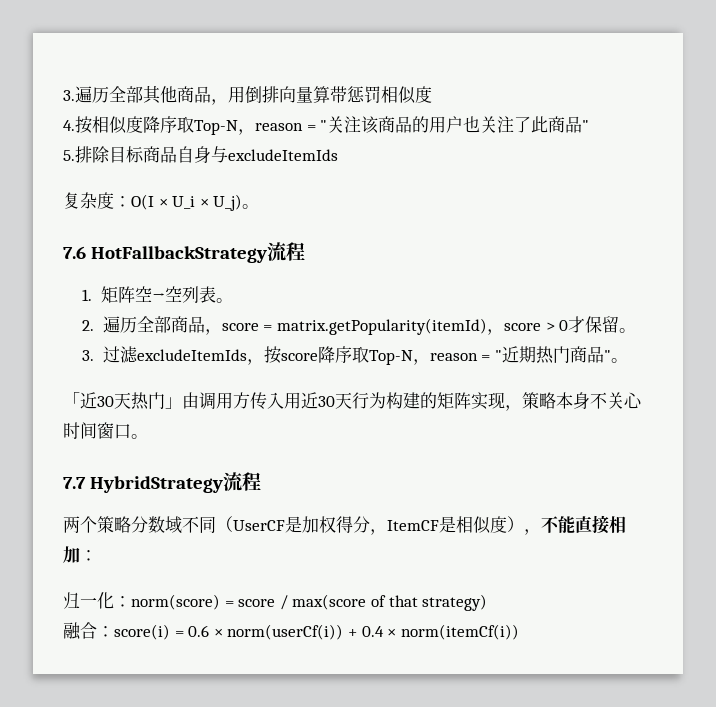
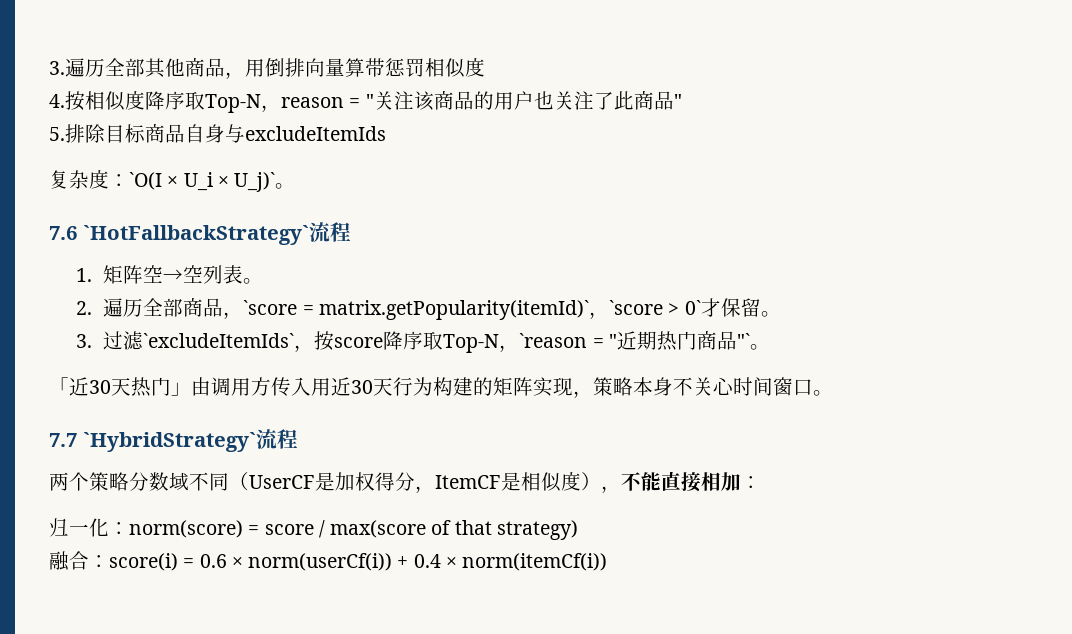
- 复杂度：O(I × U_i × U_j)。
+ 复杂度：`O(I × U_i × U_j)`。
- 7.6 HotFallbackStrategy流程
+ 7.6 `HotFallbackStrategy`流程
- 2.遍历全部商品，score = matrix.getPopularity(itemId)，score > 0才保留。
+ 2.遍历全部商品，`score = matrix.getPopularity(itemId)`，`score > 0`才保留。
- 3.过滤excludeItemIds，按score降序取Top-N，reason = "近期热门商品"。
+ 3.过滤`excludeItemIds`，按score降序取Top-N，`reason = "近期热门商品"`。
- 7.7 HybridStrategy流程
+ 7.7 `HybridStrategy`流程

